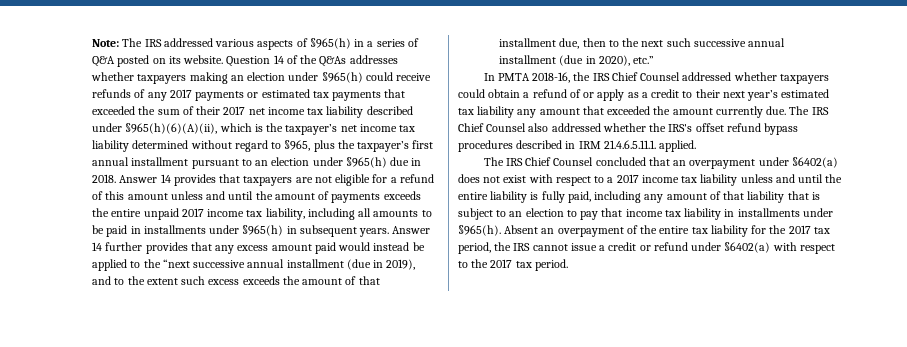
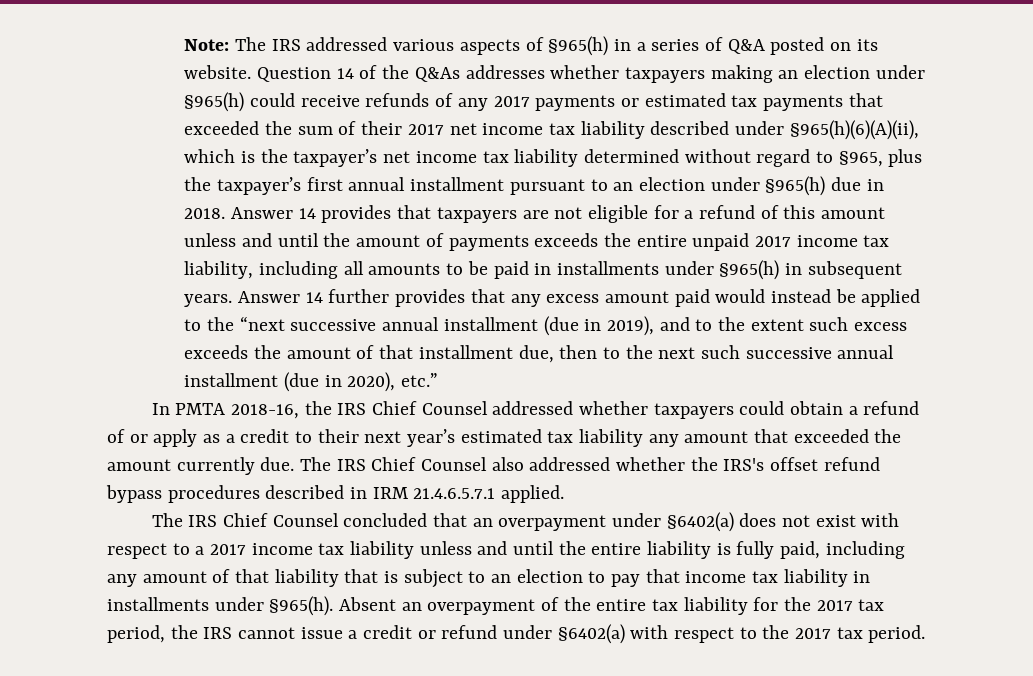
- The IRS Chief Counsel also addressed whether the IRS's offset refund bypass procedures described in IRM 21.4.6.5.11.1. applied.
+ The IRS Chief Counsel also addressed whether the IRS's offset refund bypass procedures described in IRM 21.4.6.5.7.1 applied.

